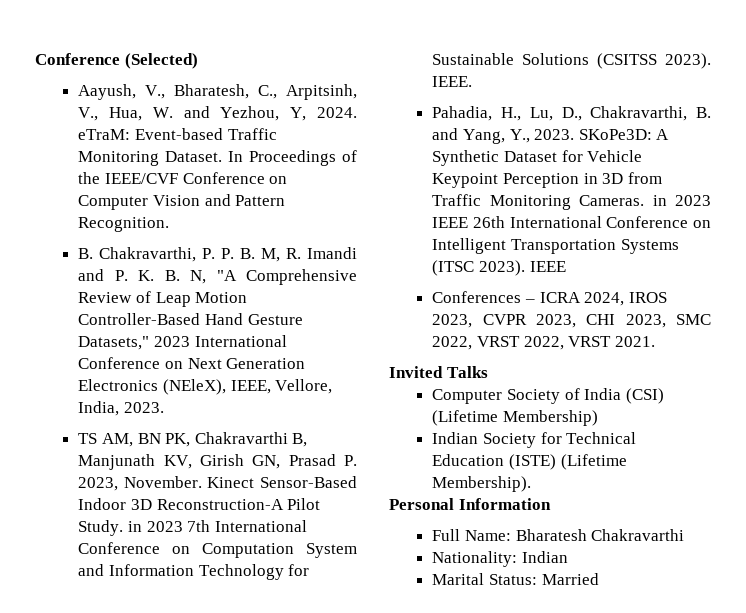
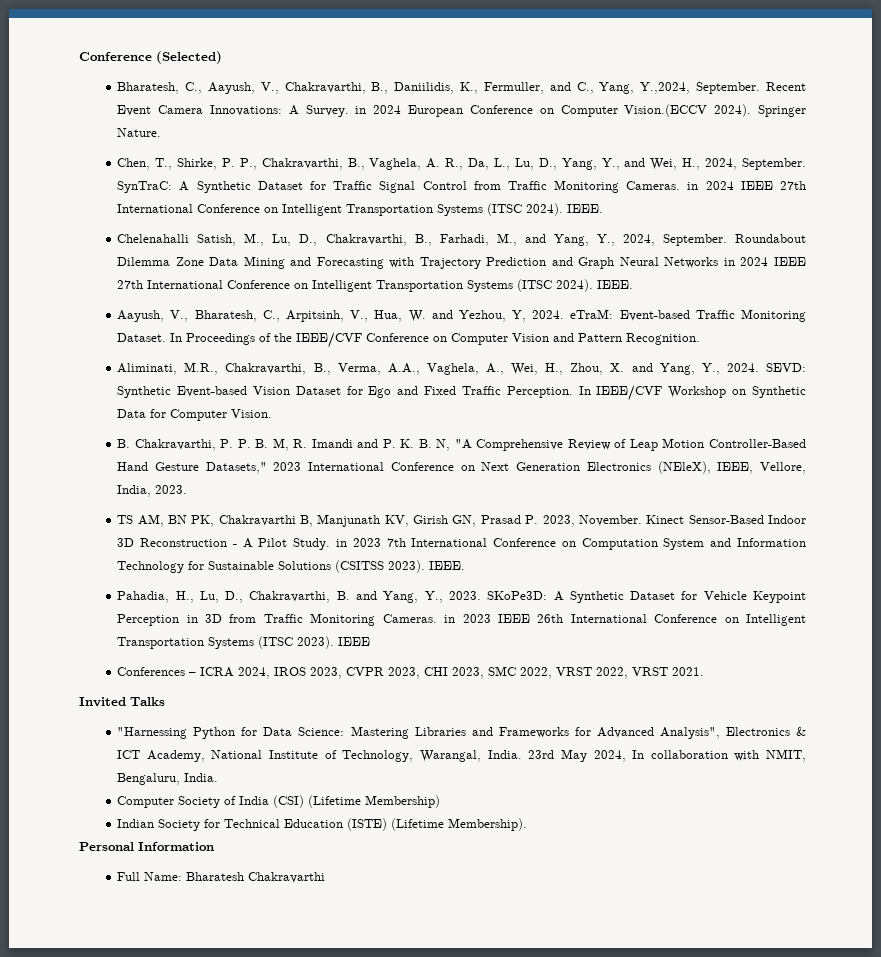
+ Bharatesh, C., Aayush, V., Chakravarthi, B., Daniilidis, K., Fermuller, and C., Yang, Y.,2024, September. Recent Event Camera Innovations: A Survey. in 2024 European Conference on Computer Vision.(ECCV 2024). Springer Nature.
+ Chen, T., Shirke, P. P., Chakravarthi, B., Vaghela, A. R., Da, L., Lu, D., Yang, Y., and Wei, H., 2024, September. SynTraC: A Synthetic Dataset for Traffic Signal Control from Traffic Monitoring Cameras. in 2024 IEEE 27th International Conference on Intelligent Transportation Systems (ITSC 2024). IEEE.
+ Chelenahalli Satish, M., Lu, D., Chakravarthi, B., Farhadi, M., and Yang, Y., 2024, September. Roundabout Dilemma Zone Data Mining and Forecasting with Trajectory Prediction and Graph Neural Networks in 2024 IEEE 27th International Conference on Intelligent Transportation Systems (ITSC 2024). IEEE.
+ Aliminati, M.R., Chakravarthi, B., Verma, A.A., Vaghela, A., Wei, H., Zhou, X. and Yang, Y., 2024. SEVD: Synthetic Event-based Vision Dataset for Ego and Fixed Traffic Perception. In IEEE/CVF Workshop on Synthetic Data for Computer Vision.
- Kinect Sensor-Based Indoor 3D Reconstruction-A Pilot Study. in 2023 7th International Conference on Computation System and Information Technology for Sustainable Solutions (CSITSS 2023).
+ Kinect Sensor-Based Indoor 3D Reconstruction - A Pilot Study. in 2023 7th International Conference on Computation System and Information Technology for Sustainable Solutions (CSITSS 2023).
+ "Harnessing Python for Data Science: Mastering Libraries and Frameworks for Advanced Analysis", Electronics & ICT Academy, National Institute of Technology, Warangal, India. 23rd May 2024, In collaboration with NMIT, Bengaluru, India.
- Nationality: Indian
- Marital Status: Married

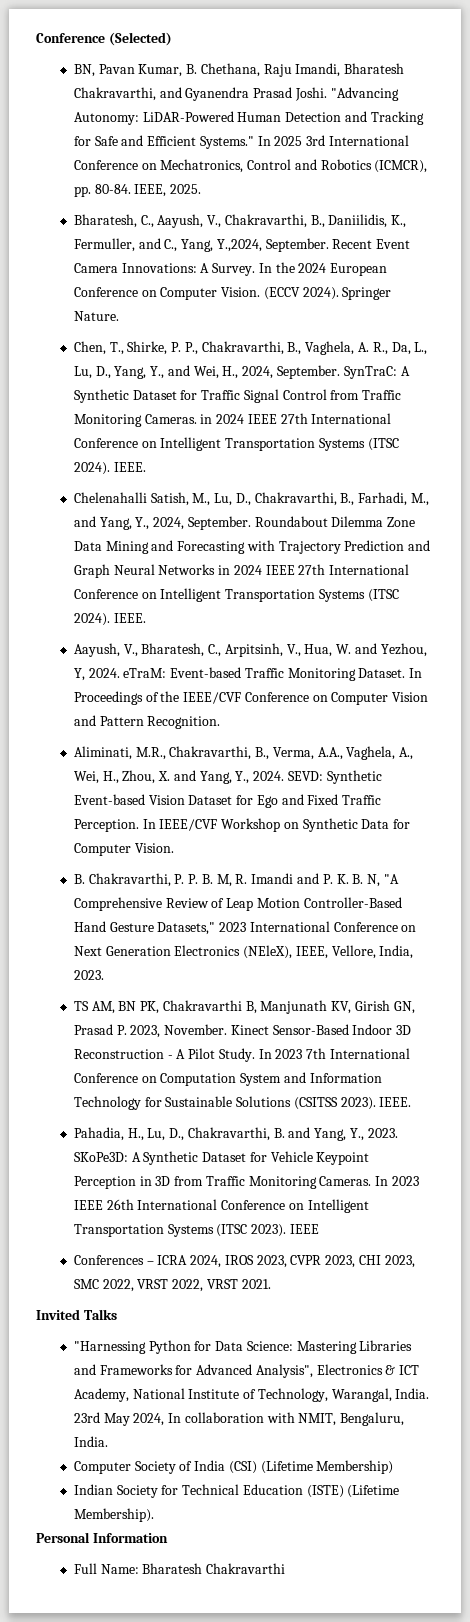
+ BN, Pavan Kumar, B. Chethana, Raju Imandi, Bharatesh Chakravarthi, and Gyanendra Prasad Joshi. "Advancing Autonomy: LiDAR-Powered Human Detection and Tracking for Safe and Efficient Systems." In 2025 3rd International Conference on Mechatronics, Control and Robotics (ICMCR), pp. 80-84. IEEE, 2025.
- Recent Event Camera Innovations: A Survey. in 2024 European Conference on Computer Vision.(ECCV 2024).
+ Recent Event Camera Innovations: A Survey. In the 2024 European Conference on Computer Vision. (ECCV 2024).
- Kinect Sensor-Based Indoor 3D Reconstruction - A Pilot Study. in 2023 7th International Conference on Computation System and Information Technology for Sustainable Solutions (CSITSS 2023).
+ Kinect Sensor-Based Indoor 3D Reconstruction - A Pilot Study. In 2023 7th International Conference on Computation System and Information Technology for Sustainable Solutions (CSITSS 2023).
- SKoPe3D: A Synthetic Dataset for Vehicle Keypoint Perception in 3D from Traffic Monitoring Cameras. in 2023 IEEE 26th International Conference on Intelligent Transportation Systems (ITSC 2023).
+ SKoPe3D: A Synthetic Dataset for Vehicle Keypoint Perception in 3D from Traffic Monitoring Cameras. In 2023 IEEE 26th International Conference on Intelligent Transportation Systems (ITSC 2023).

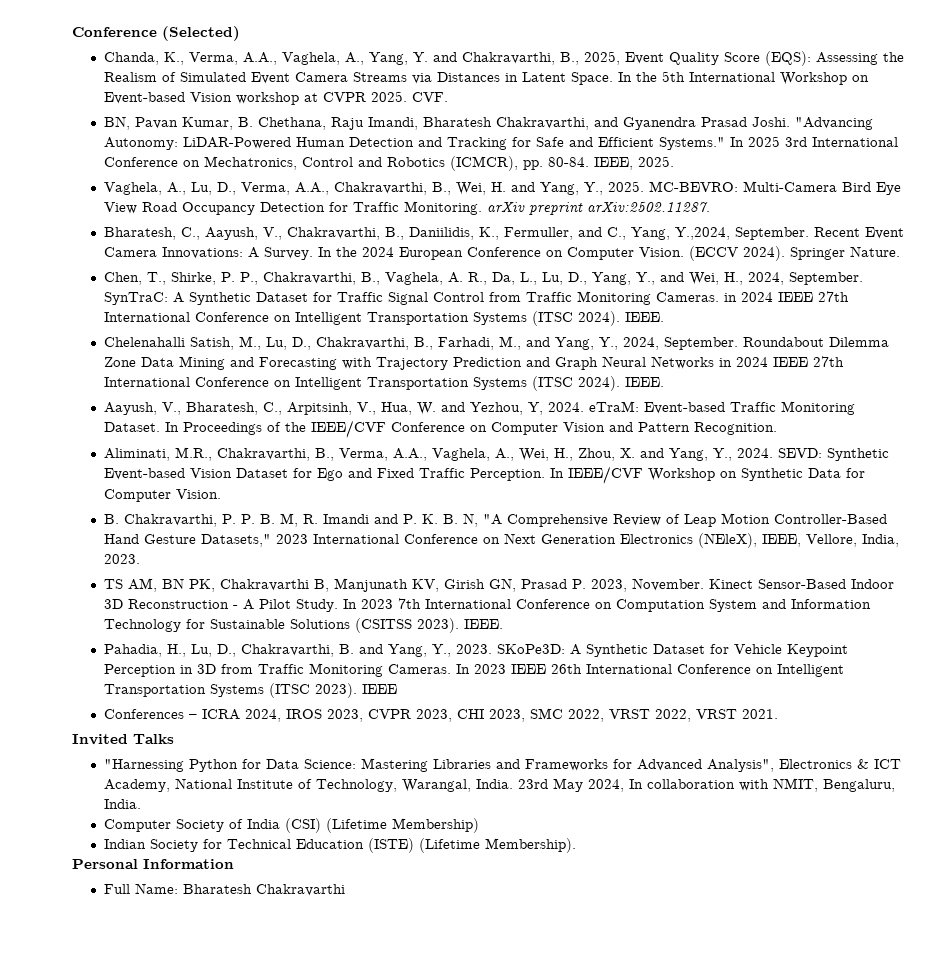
+ Chanda, K., Verma, A.A., Vaghela, A., Yang, Y. and Chakravarthi, B., 2025, Event Quality Score (EQS): Assessing the Realism of Simulated Event Camera Streams via Distances in Latent Space. In the 5th International Workshop on Event-based Vision workshop at CVPR 2025. CVF.
+ Vaghela, A., Lu, D., Verma, A.A., Chakravarthi, B., Wei, H. and Yang, Y., 2025. MC-BEVRO: Multi-Camera Bird Eye View Road Occupancy Detection for Traffic Monitoring. arXiv preprint arXiv:2502.11287.

